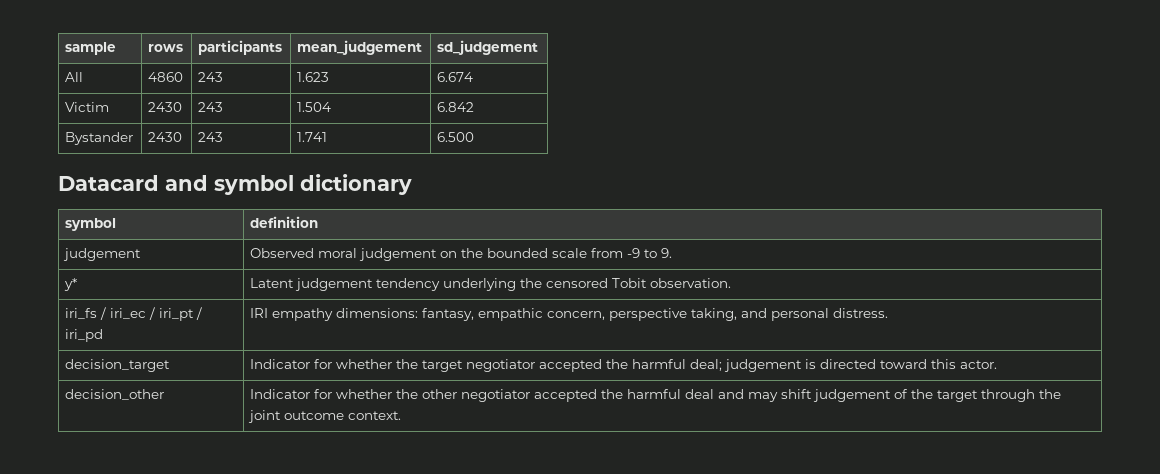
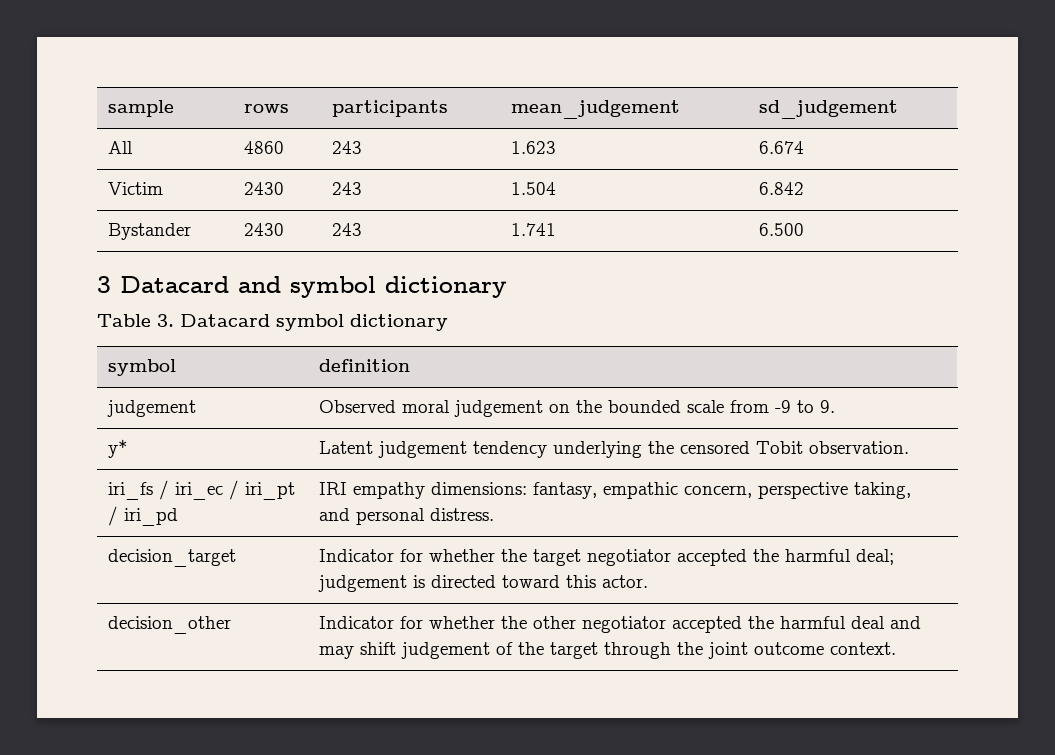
- Datacard and symbol dictionary
+ 3 Datacard and symbol dictionary
+ Table 3. Datacard symbol dictionary

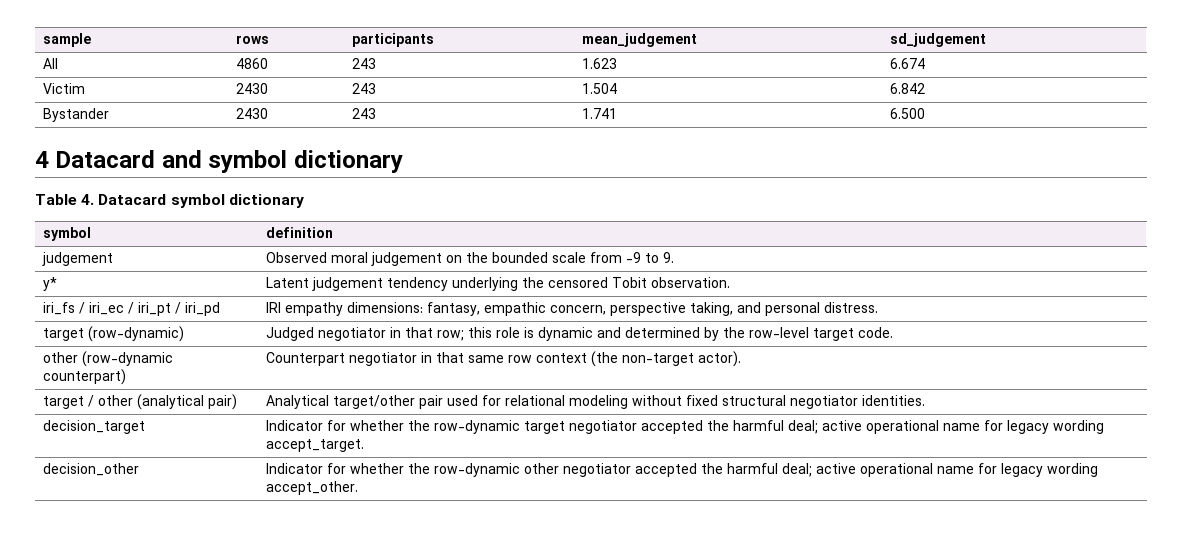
- 3 Datacard and symbol dictionary
+ 4 Datacard and symbol dictionary
- Table 3. Datacard symbol dictionary
+ Table 4. Datacard symbol dictionary
+ target (row-dynamic) | Judged negotiator in that row; this role is dynamic and determined by the row-level target code.
+ other (row-dynamic counterpart) | Counterpart negotiator in that same row context (the non-target actor).
+ target / other (analytical pair) | Analytical target/other pair used for relational modeling without fixed structural negotiator identities.
- decision_target | Indicator for whether the target negotiator accepted the harmful deal; judgement is directed toward this actor.
+ decision_target | Indicator for whether the row-dynamic target negotiator accepted the harmful deal; active operational name for legacy wording accept_target.
- decision_other | Indicator for whether the other negotiator accepted the harmful deal and may shift judgement of the target through the joint outcome context.
+ decision_other | Indicator for whether the row-dynamic other negotiator accepted the harmful deal; active operational name for legacy wording accept_other.

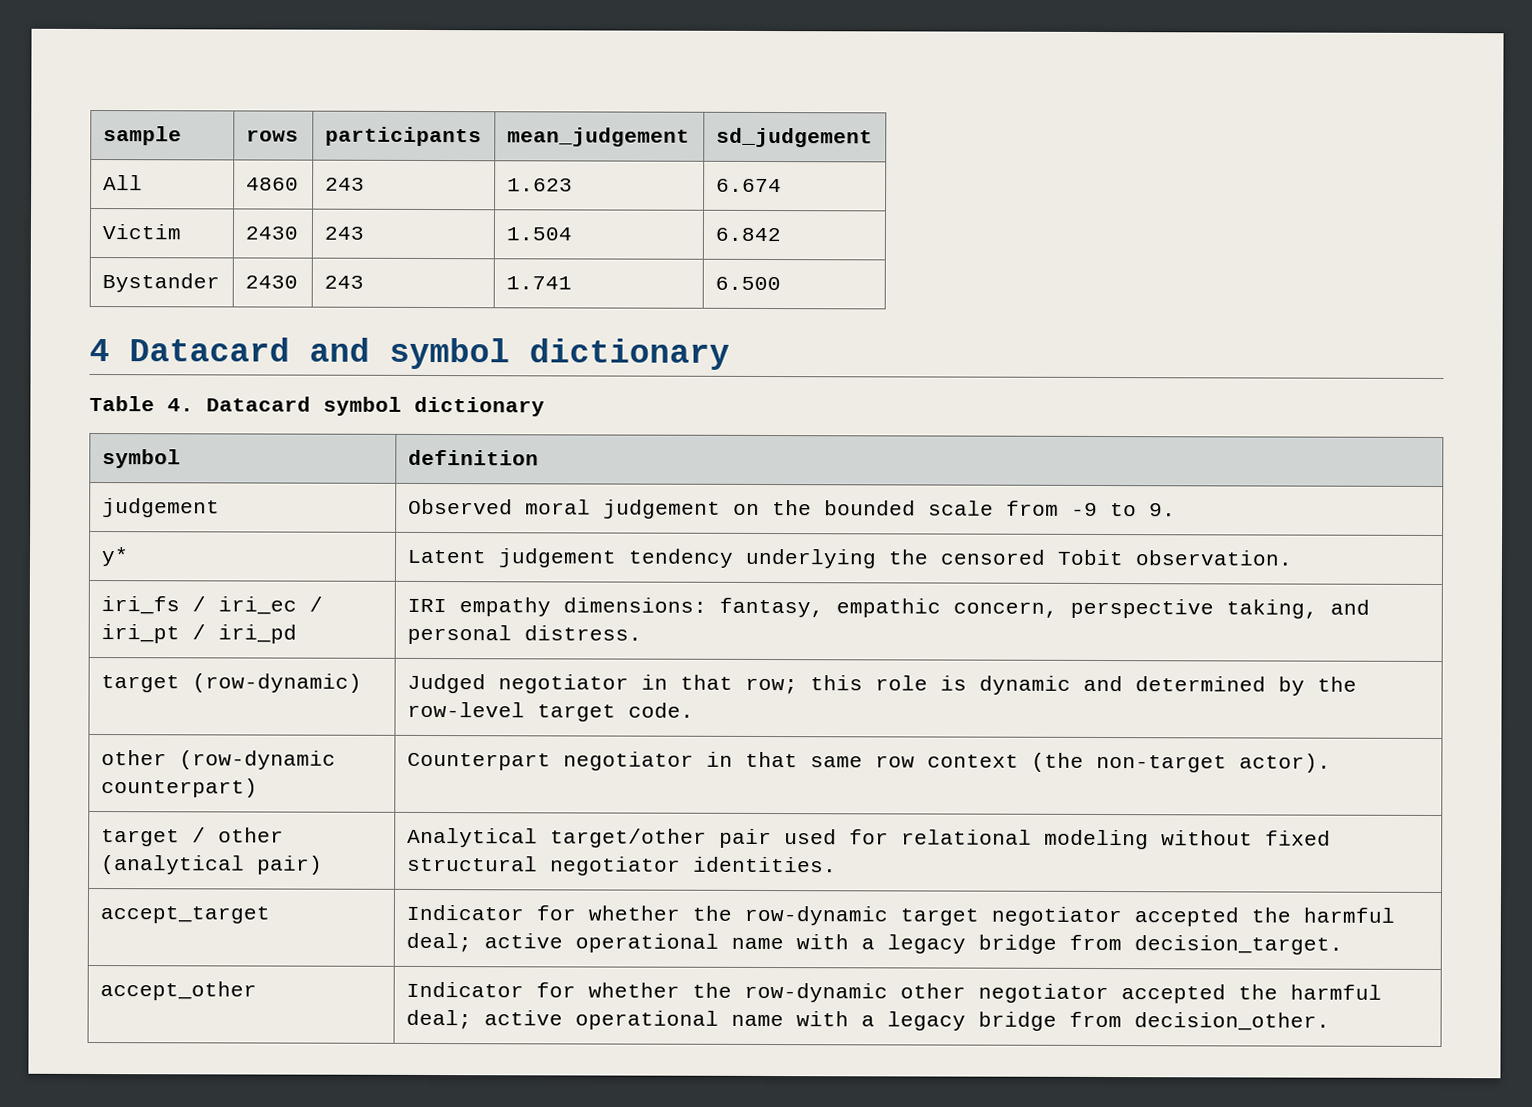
- decision_target | Indicator for whether the row-dynamic target negotiator accepted the harmful deal; active operational name for legacy wording accept_target.
- decision_other | Indicator for whether the row-dynamic other negotiator accepted the harmful deal; active operational name for legacy wording accept_other.
+ accept_target | Indicator for whether the row-dynamic target negotiator accepted the harmful deal; active operational name with a legacy bridge from decision_target.
+ accept_other | Indicator for whether the row-dynamic other negotiator accepted the harmful deal; active operational name with a legacy bridge from decision_other.

